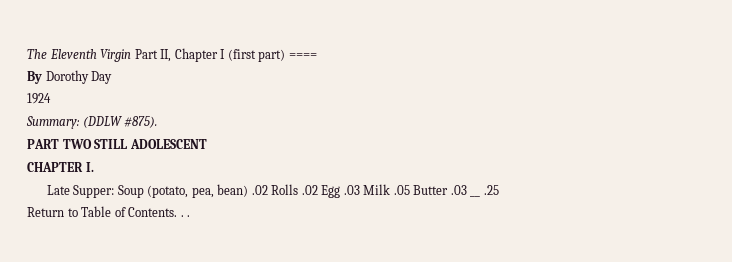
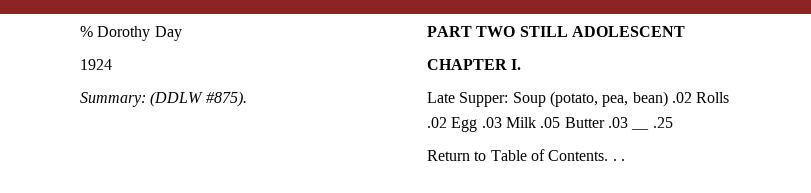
- The Eleventh Virgin Part II, Chapter I (first part) ====
- By Dorothy Day
+ % Dorothy Day

